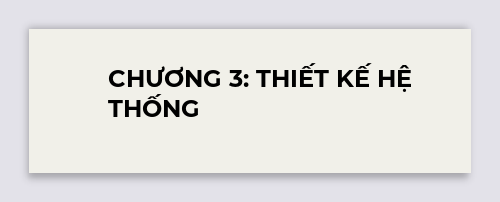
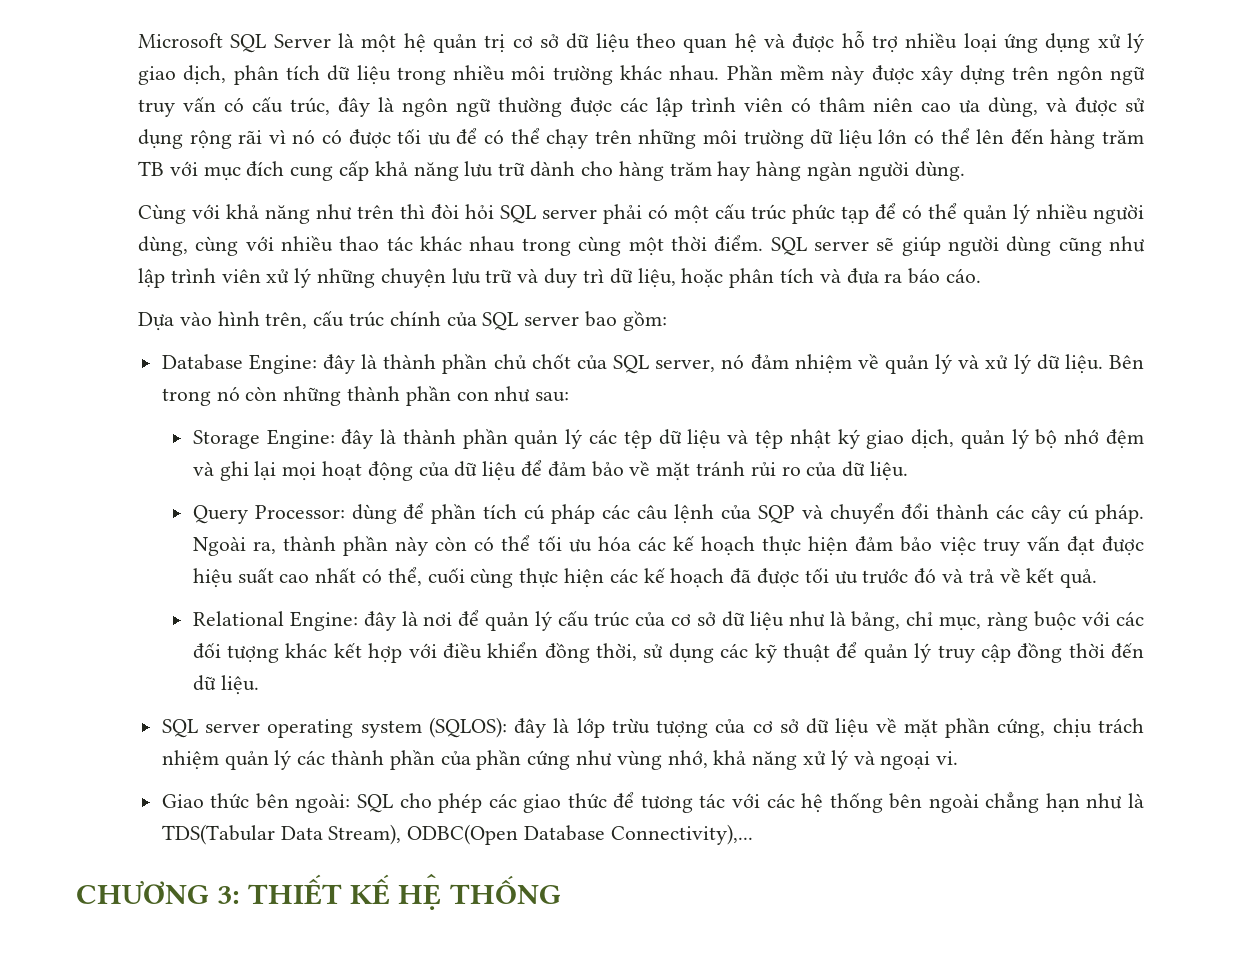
+ Microsoft SQL Server là một hệ quản trị cơ sở dữ liệu theo quan hệ và được hỗ trợ nhiều loại ứng dụng xử lý giao dịch, phân tích dữ liệu trong nhiều môi trường khác nhau. Phần mềm này được xây dựng trên ngôn ngữ truy vấn có cấu trúc, đây là ngôn ngữ thường được các lập trình viên có thâm niên cao ưa dùng, và được sử dụng rộng rãi vì nó có được tối ưu để có thể chạy trên những môi trường dữ liệu lớn có thể lên đến hàng trăm TB với mục đích cung cấp khả năng lưu trữ dành cho hàng trăm hay hàng ngàn người dùng.
+ Cùng với khả năng như trên thì đòi hỏi SQL server phải có một cấu trúc phức tạp để có thể quản lý nhiều người dùng, cùng với nhiều thao tác khác nhau trong cùng một thời điểm. SQL server sẽ giúp người dùng cũng như lập trình viên xử lý những chuyện lưu trữ và duy trì dữ liệu, hoặc phân tích và đưa ra báo cáo.
+ Dựa vào hình trên, cấu trúc chính của SQL server bao gồm:
+ Database Engine: đây là thành phần chủ chốt của SQL server, nó đảm nhiệm về quản lý và xử lý dữ liệu. Bên trong nó còn những thành phần con như sau:
+ Storage Engine: đây là thành phần quản lý các tệp dữ liệu và tệp nhật ký giao dịch, quản lý bộ nhớ đệm và ghi lại mọi hoạt động của dữ liệu để đảm bảo về mặt tránh rủi ro của dữ liệu.
+ Query Processor: dùng để phần tích cú pháp các câu lệnh của SQP và chuyển đổi thành các cây cú pháp. Ngoài ra, thành phần này còn có thể tối ưu hóa các kế hoạch thực hiện đảm bảo việc truy vấn đạt được hiệu suất cao nhất có thể, cuối cùng thực hiện các kế hoạch đã được tối ưu trước đó và trả về kết quả.
+ Relational Engine: đây là nơi để quản lý cấu trúc của cơ sở dữ liệu như là bảng, chỉ mục, ràng buộc với các đối tượng khác kết hợp với điều khiển đồng thời, sử dụng các kỹ thuật để quản lý truy cập đồng thời đến dữ liệu.
+ SQL server operating system (SQLOS): đây là lớp trừu tượng của cơ sở dữ liệu về mặt phần cứng, chịu trách nhiệm quản lý các thành phần của phần cứng như vùng nhớ, khả năng xử lý và ngoại vi.
+ Giao thức bên ngoài: SQL cho phép các giao thức để tương tác với các hệ thống bên ngoài chẳng hạn như là TDS(Tabular Data Stream), ODBC(Open Database Connectivity),...

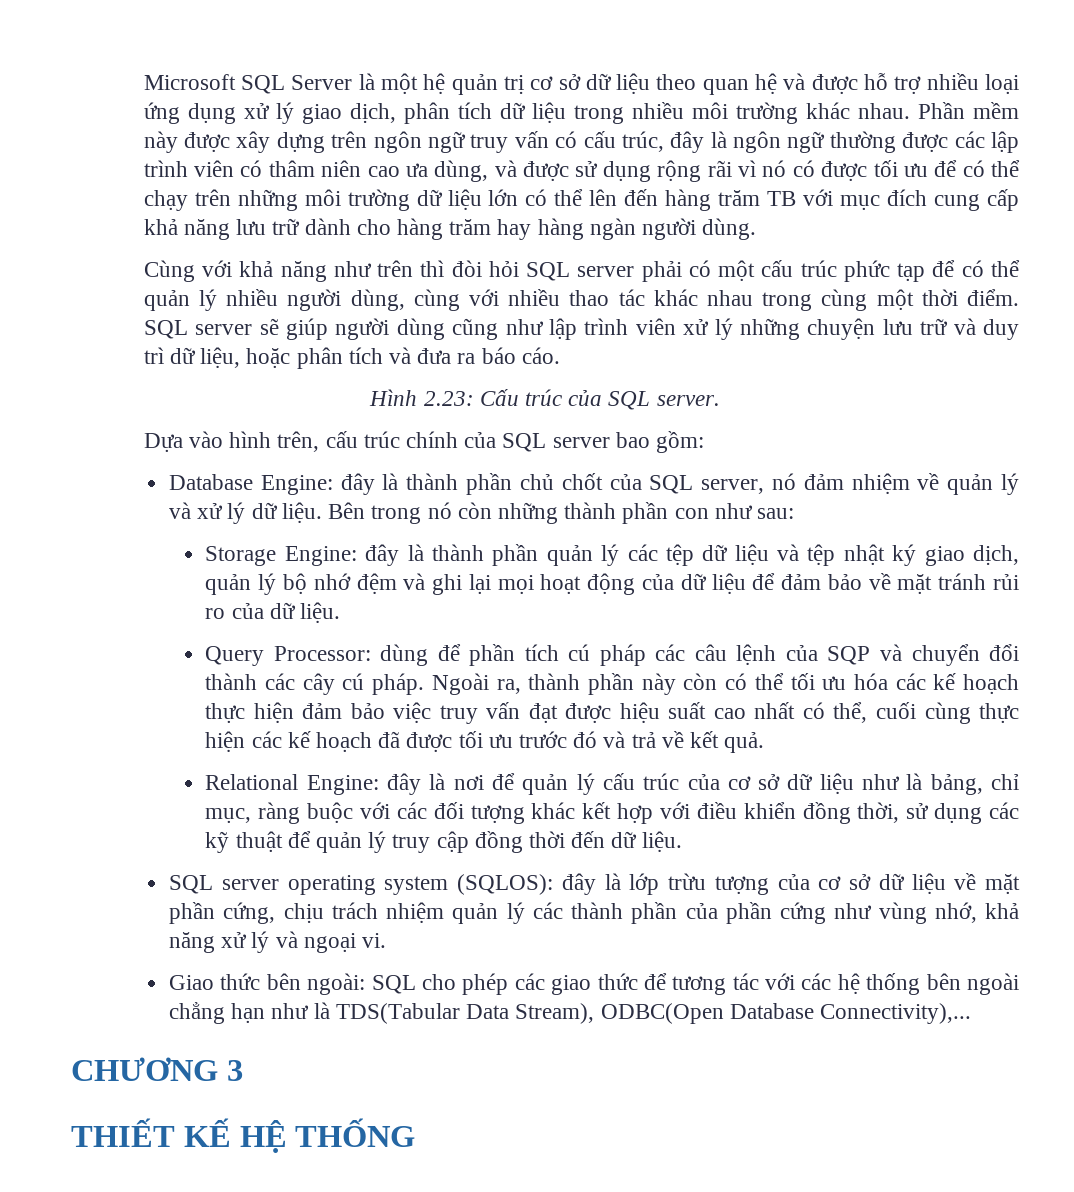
+ Hình 2.23: Cấu trúc của SQL server.
- CHƯƠNG 3: THIẾT KẾ HỆ THỐNG
+ CHƯƠNG 3
+ THIẾT KẾ HỆ THỐNG

